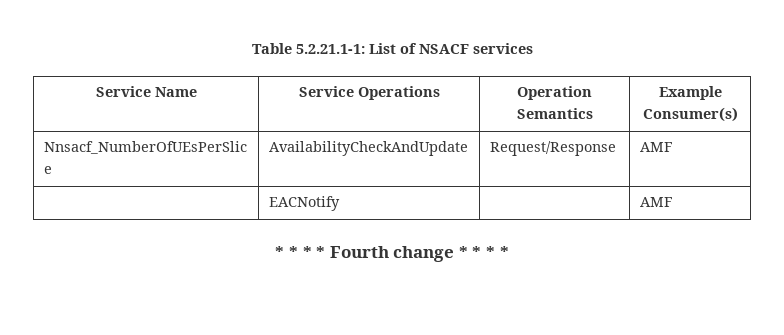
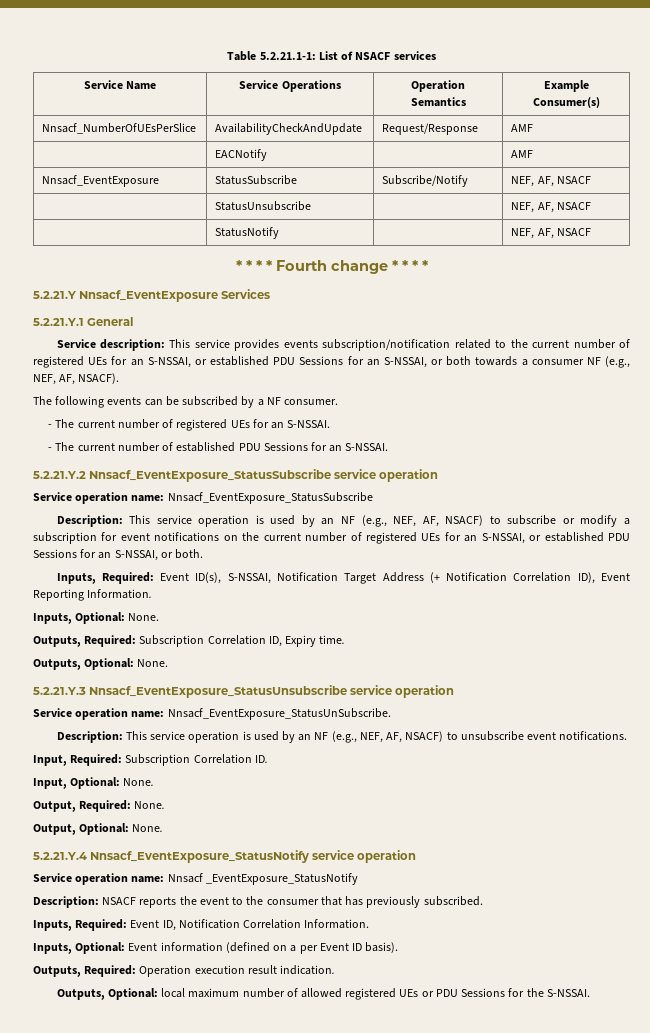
+ Nnsacf_EventExposure | StatusSubscribe | Subscribe/Notify | NEF, AF, NSACF
+ | StatusUnsubscribe | | NEF, AF, NSACF
+ | StatusNotify | | NEF, AF, NSACF
+ 5.2.21.Y Nnsacf_EventExposure Services
+ 5.2.21.Y.1 General
+ Service description: This service provides events subscription/notification related to the current number of registered UEs for an S-NSSAI, or established PDU Sessions for an S-NSSAI, or both towards a consumer NF (e.g., NEF, AF, NSACF).
+ The following events can be subscribed by a NF consumer.
+ - The current number of registered UEs for an S-NSSAI.
+ - The current number of established PDU Sessions for an S-NSSAI.
+ 5.2.21.Y.2 Nnsacf_EventExposure_StatusSubscribe service operation
+ Service operation name: Nnsacf_EventExposure_StatusSubscribe
+ Description: This service operation is used by an NF (e.g., NEF, AF, NSACF) to subscribe or modify a subscription for event notifications on the current number of registered UEs for an S-NSSAI, or established PDU Sessions for an S-NSSAI, or both.
+ Inputs, Required: Event ID(s), S-NSSAI, Notification Target Address (+ Notification Correlation ID), Event Reporting Information.
+ Inputs, Optional: None.
+ Outputs, Required: Subscription Correlation ID, Expiry time.
+ Outputs, Optional: None.
+ 5.2.21.Y.3 Nnsacf_EventExposure_StatusUnsubscribe service operation
+ Service operation name: Nnsacf_EventExposure_StatusUnSubscribe.
+ Description: This service operation is used by an NF (e.g., NEF, AF, NSACF) to unsubscribe event notifications.
+ Input, Required: Subscription Correlation ID.
+ Input, Optional: None.
+ Output, Required: None.
+ Output, Optional: None.
+ 5.2.21.Y.4 Nnsacf_EventExposure_StatusNotify service operation
+ Service operation name: Nnsacf _EventExposure_StatusNotify
+ Description: NSACF reports the event to the consumer that has previously subscribed.
+ Inputs, Required: Event ID, Notification Correlation Information.
+ Inputs, Optional: Event information (defined on a per Event ID basis).
+ Outputs, Required: Operation execution result indication.
+ Outputs, Optional: local maximum number of allowed registered UEs or PDU Sessions for the S-NSSAI.

